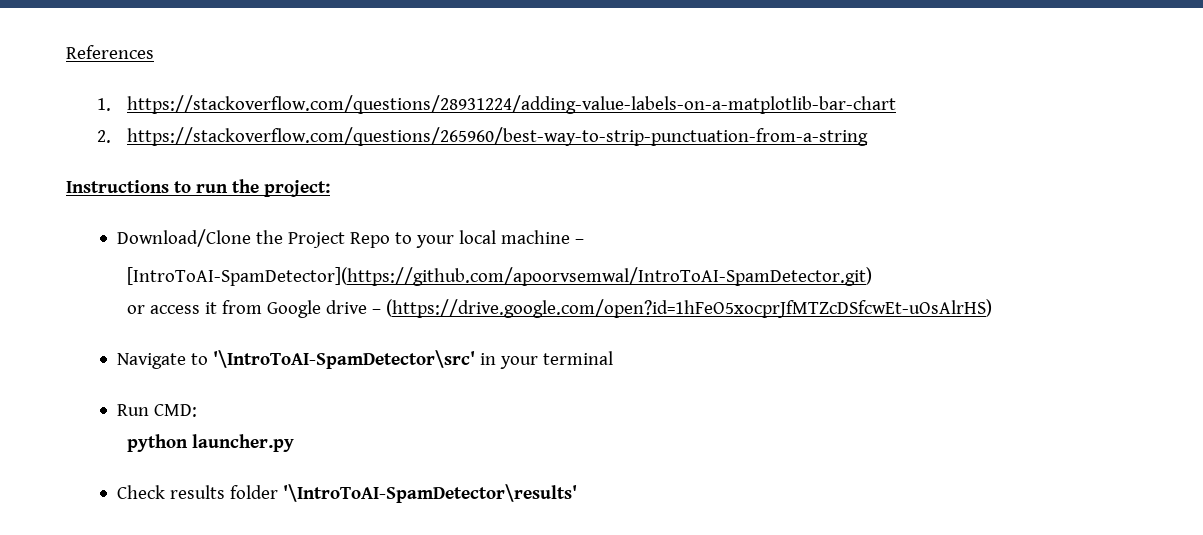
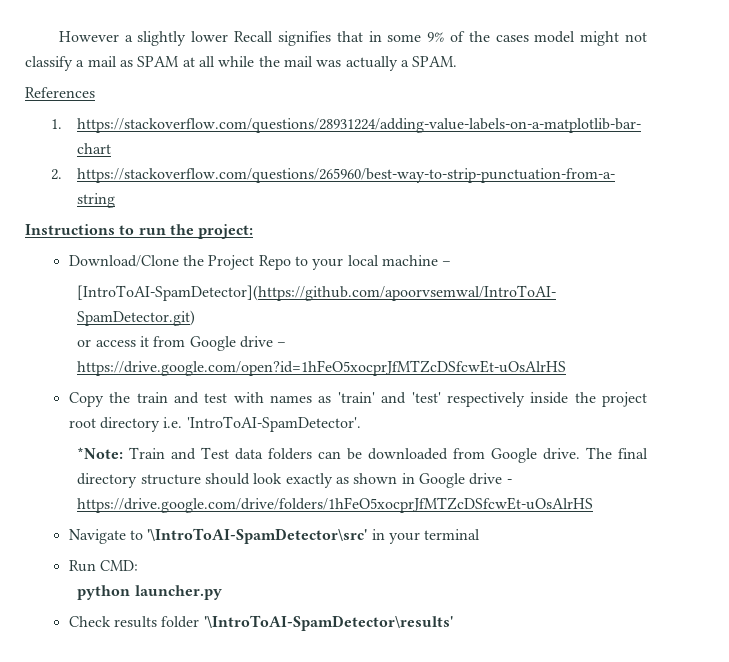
+ However a slightly lower Recall signifies that in some 9% of the cases model might not classify a mail as SPAM at all while the mail was actually a SPAM.
- or access it from Google drive – (https://drive.google.com/open?id=1hFeO5xocprJfMTZcDSfcwEt-uOsAlrHS)
+ or access it from Google drive – https://drive.google.com/open?id=1hFeO5xocprJfMTZcDSfcwEt-uOsAlrHS
+ Copy the train and test with names as 'train' and 'test' respectively inside the project root directory i.e. 'IntroToAI-SpamDetector'.
+ *Note: Train and Test data folders can be downloaded from Google drive. The final directory structure should look exactly as shown in Google drive - https://drive.google.com/drive/folders/1hFeO5xocprJfMTZcDSfcwEt-uOsAlrHS

